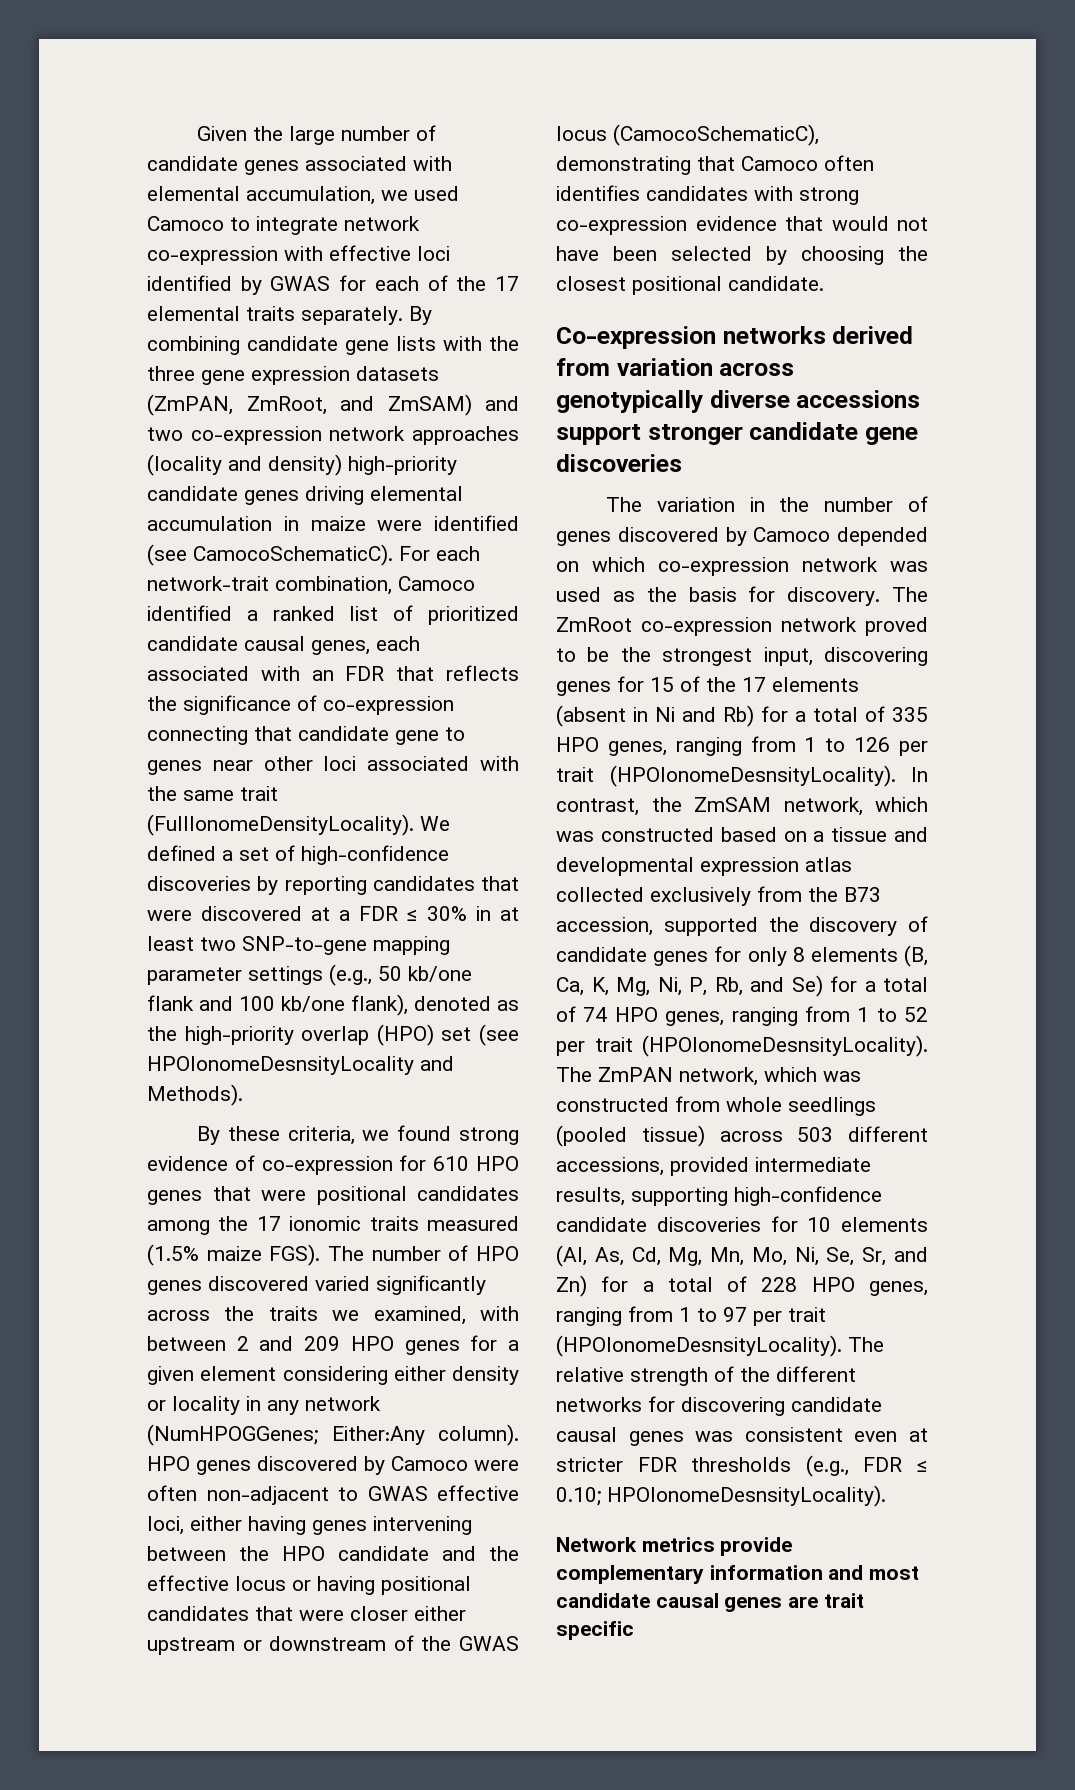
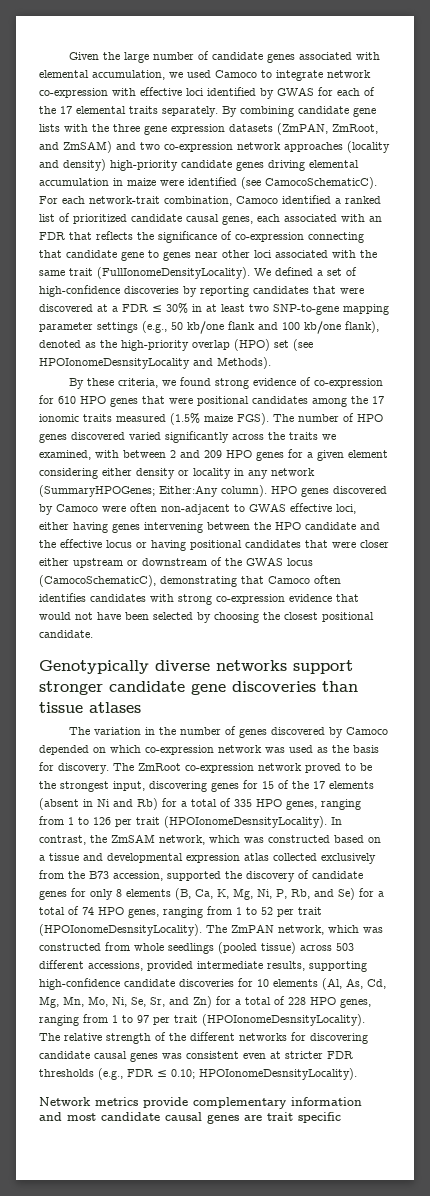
- The number of HPO genes discovered varied significantly across the traits we examined, with between 2 and 209 HPO genes for a given element considering either density or locality in any network (NumHPOGGenes; Either:Any column).
+ The number of HPO genes discovered varied significantly across the traits we examined, with between 2 and 209 HPO genes for a given element considering either density or locality in any network (SummaryHPOGenes; Either:Any column).
- Co-expression networks derived from variation across genotypically diverse accessions support stronger candidate gene discoveries
+ Genotypically diverse networks support stronger candidate gene discoveries than tissue atlases

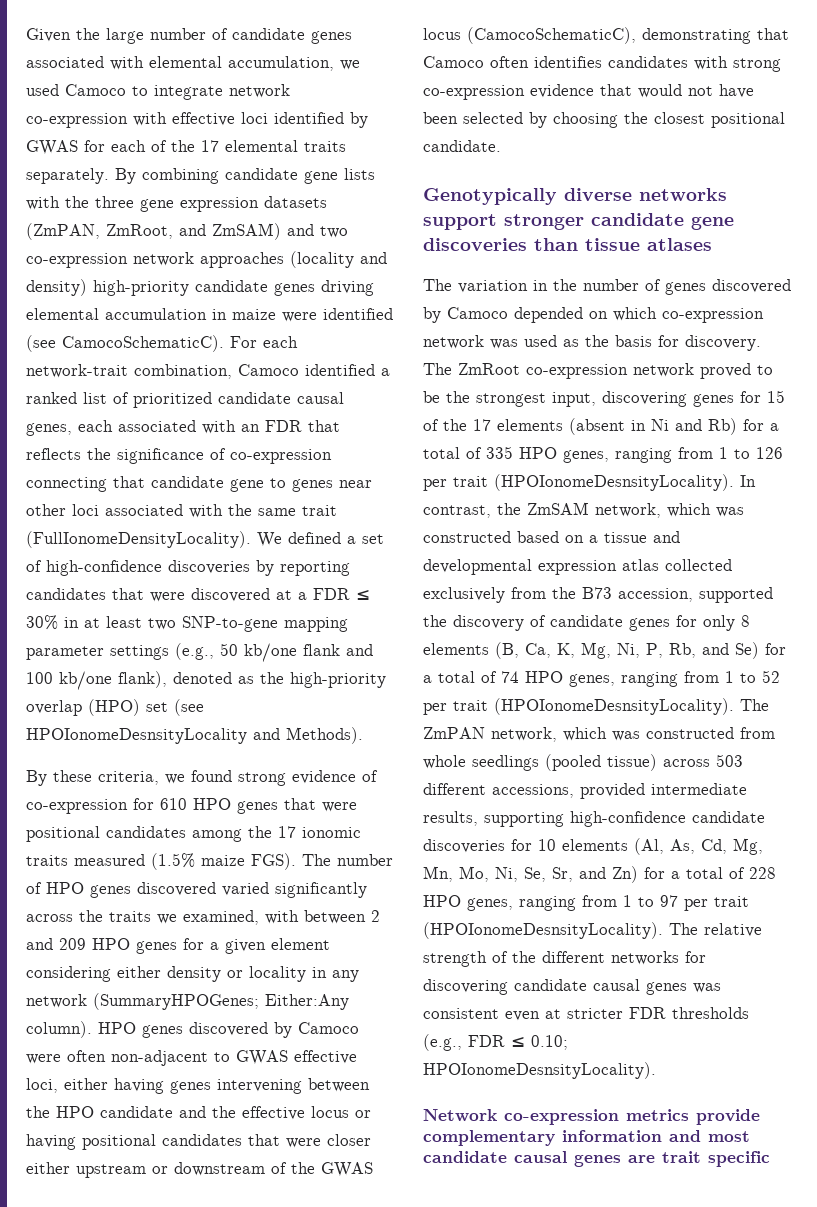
- Network metrics provide complementary information and most candidate causal genes are trait specific
+ Network co-expression metrics provide complementary information and most candidate causal genes are trait specific

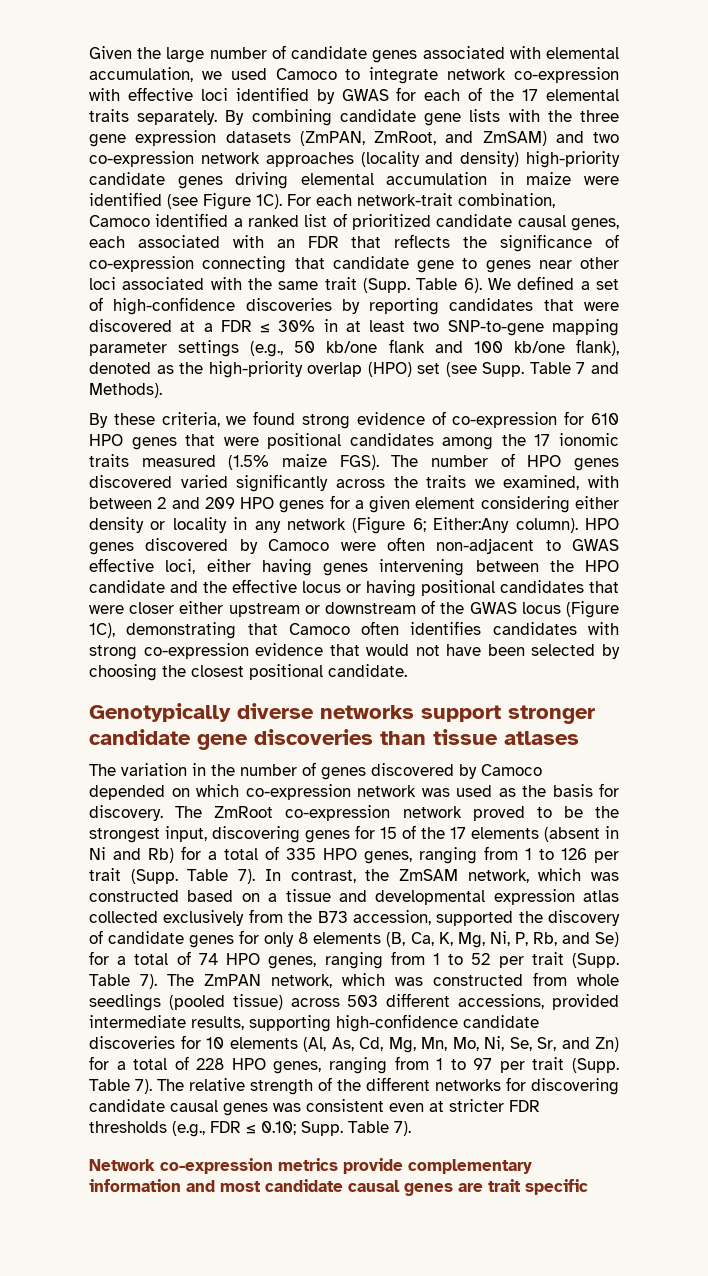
- By combining candidate gene lists with the three gene expression datasets (ZmPAN, ZmRoot, and ZmSAM) and two co-expression network approaches (locality and density) high-priority candidate genes driving elemental accumulation in maize were identified (see CamocoSchematicC).
+ By combining candidate gene lists with the three gene expression datasets (ZmPAN, ZmRoot, and ZmSAM) and two co-expression network approaches (locality and density) high-priority candidate genes driving elemental accumulation in maize were identified (see Figure 1C).
- For each network-trait combination, Camoco identified a ranked list of prioritized candidate causal genes, each associated with an FDR that reflects the significance of co-expression connecting that candidate gene to genes near other loci associated with the same trait (FullIonomeDensityLocality).
+ For each network-trait combination, Camoco identified a ranked list of prioritized candidate causal genes, each associated with an FDR that reflects the significance of co-expression connecting that candidate gene to genes near other loci associated with the same trait (Supp. Table 6).
- We defined a set of high-confidence discoveries by reporting candidates that were discovered at a FDR ≤ 30% in at least two SNP-to-gene mapping parameter settings (e.g., 50 kb/one flank and 100 kb/one flank), denoted as the high-priority overlap (HPO) set (see HPOIonomeDesnsityLocality and Methods).
+ We defined a set of high-confidence discoveries by reporting candidates that were discovered at a FDR ≤ 30% in at least two SNP-to-gene mapping parameter settings (e.g., 50 kb/one flank and 100 kb/one flank), denoted as the high-priority overlap (HPO) set (see Supp. Table 7 and Methods).
- The number of HPO genes discovered varied significantly across the traits we examined, with between 2 and 209 HPO genes for a given element considering either density or locality in any network (SummaryHPOGenes; Either:Any column).
+ The number of HPO genes discovered varied significantly across the traits we examined, with between 2 and 209 HPO genes for a given element considering either density or locality in any network (Figure 6; Either:Any column).
- HPO genes discovered by Camoco were often non-adjacent to GWAS effective loci, either having genes intervening between the HPO candidate and the effective locus or having positional candidates that were closer either upstream or downstream of the GWAS locus (CamocoSchematicC), demonstrating that Camoco often identifies candidates with strong co-expression evidence that would not have been selected by choosing the closest positional candidate.
+ HPO genes discovered by Camoco were often non-adjacent to GWAS effective loci, either having genes intervening between the HPO candidate and the effective locus or having positional candidates that were closer either upstream or downstream of the GWAS locus (Figure 1C), demonstrating that Camoco often identifies candidates with strong co-expression evidence that would not have been selected by choosing the closest positional candidate.
- The ZmRoot co-expression network proved to be the strongest input, discovering genes for 15 of the 17 elements (absent in Ni and Rb) for a total of 335 HPO genes, ranging from 1 to 126 per trait (HPOIonomeDesnsityLocality).
+ The ZmRoot co-expression network proved to be the strongest input, discovering genes for 15 of the 17 elements (absent in Ni and Rb) for a total of 335 HPO genes, ranging from 1 to 126 per trait (Supp. Table 7).
- In contrast, the ZmSAM network, which was constructed based on a tissue and developmental expression atlas collected exclusively from the B73 accession, supported the discovery of candidate genes for only 8 elements (B, Ca, K, Mg, Ni, P, Rb, and Se) for a total of 74 HPO genes, ranging from 1 to 52 per trait (HPOIonomeDesnsityLocality).
+ In contrast, the ZmSAM network, which was constructed based on a tissue and developmental expression atlas collected exclusively from the B73 accession, supported the discovery of candidate genes for only 8 elements (B, Ca, K, Mg, Ni, P, Rb, and Se) for a total of 74 HPO genes, ranging from 1 to 52 per trait (Supp. Table 7).
- The ZmPAN network, which was constructed from whole seedlings (pooled tissue) across 503 different accessions, provided intermediate results, supporting high-confidence candidate discoveries for 10 elements (Al, As, Cd, Mg, Mn, Mo, Ni, Se, Sr, and Zn) for a total of 228 HPO genes, ranging from 1 to 97 per trait (HPOIonomeDesnsityLocality).
+ The ZmPAN network, which was constructed from whole seedlings (pooled tissue) across 503 different accessions, provided intermediate results, supporting high-confidence candidate discoveries for 10 elements (Al, As, Cd, Mg, Mn, Mo, Ni, Se, Sr, and Zn) for a total of 228 HPO genes, ranging from 1 to 97 per trait (Supp. Table 7).
- The relative strength of the different networks for discovering candidate causal genes was consistent even at stricter FDR thresholds (e.g., FDR ≤ 0.10; HPOIonomeDesnsityLocality).
+ The relative strength of the different networks for discovering candidate causal genes was consistent even at stricter FDR thresholds (e.g., FDR ≤ 0.10; Supp. Table 7).

